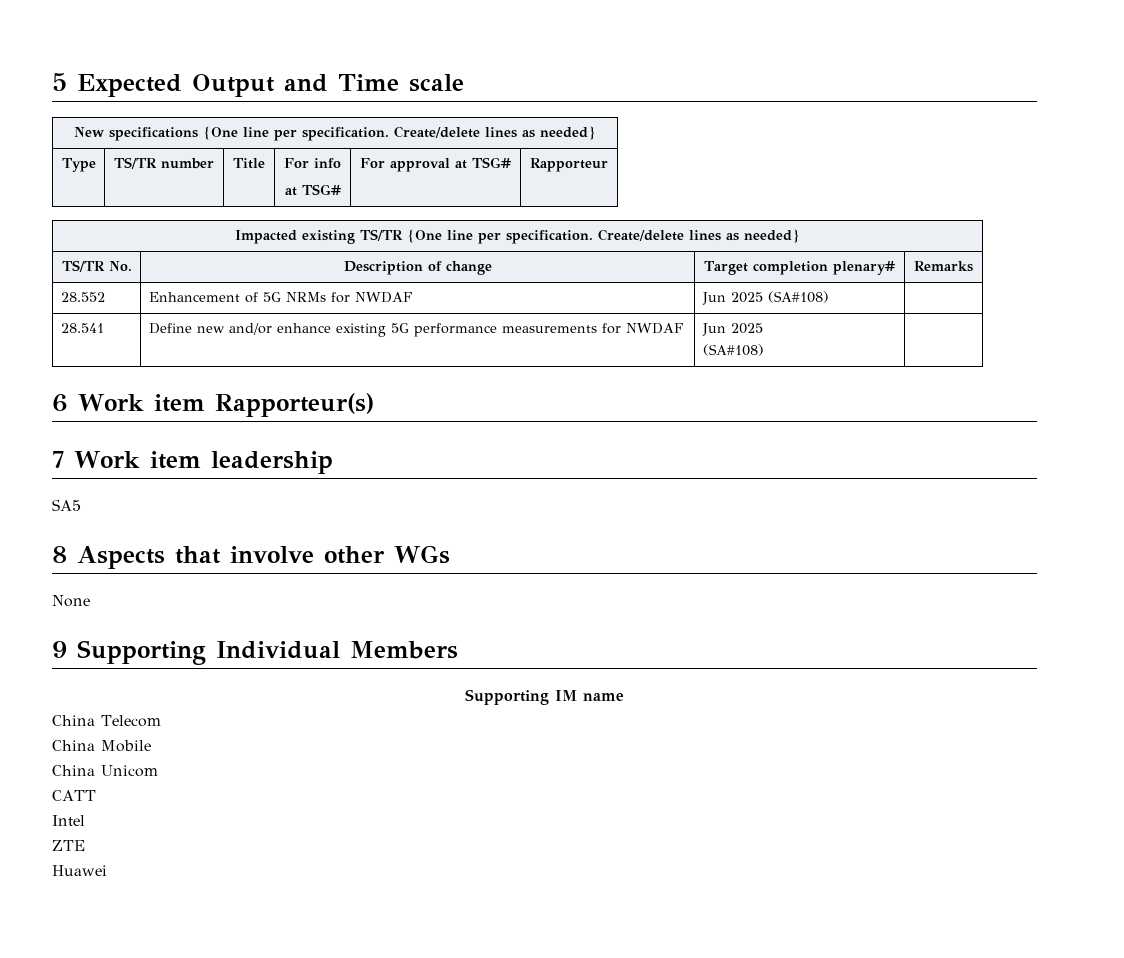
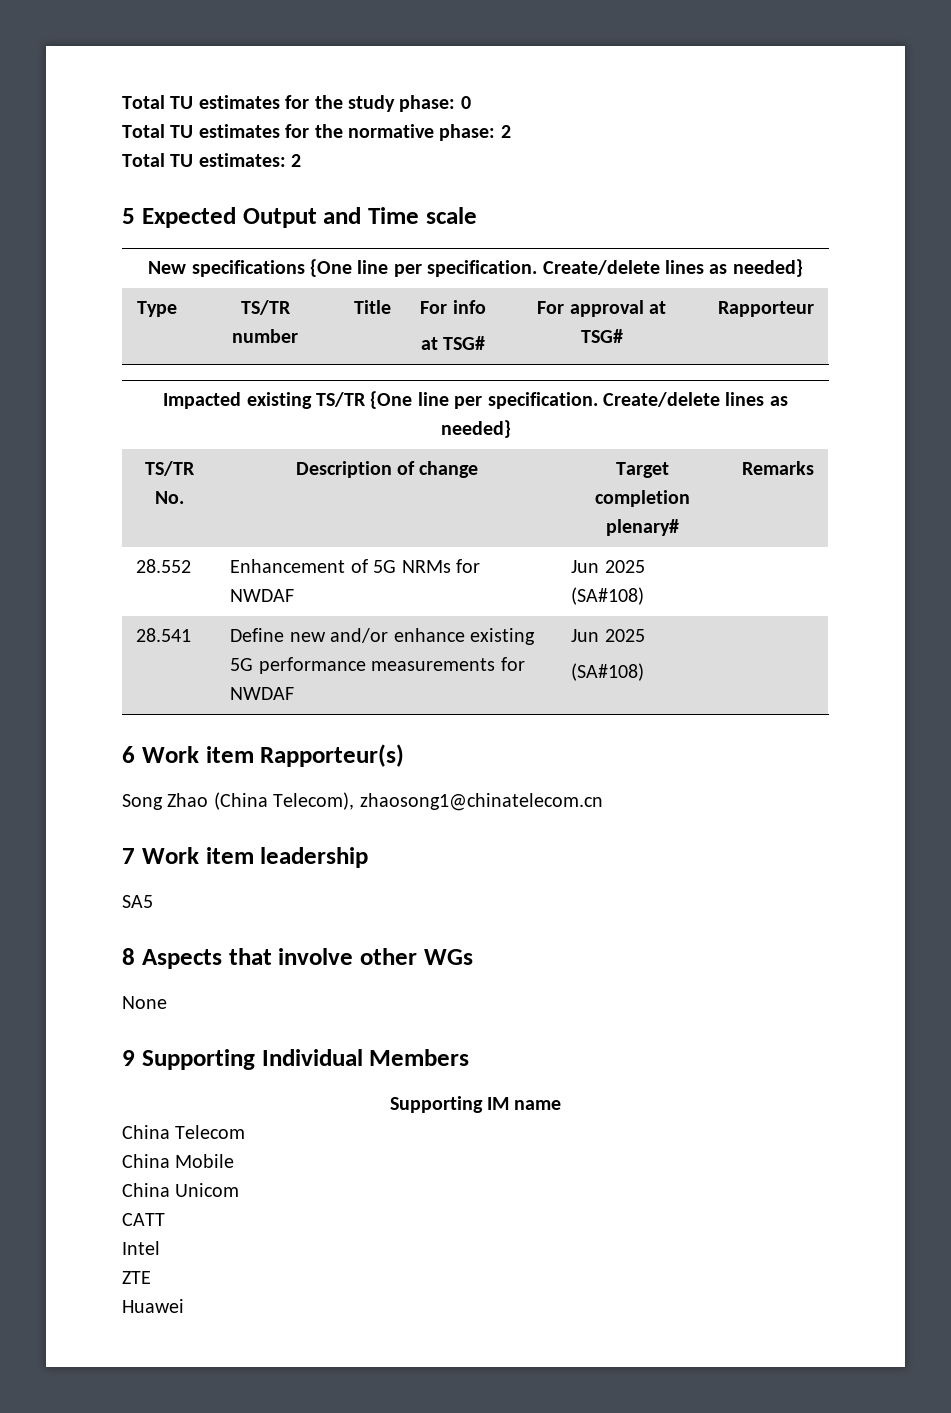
+ Total TU estimates for the study phase: 0
+ Total TU estimates for the normative phase: 2
+ Total TU estimates: 2
+ Song Zhao (China Telecom), zhaosong1@chinatelecom.cn

